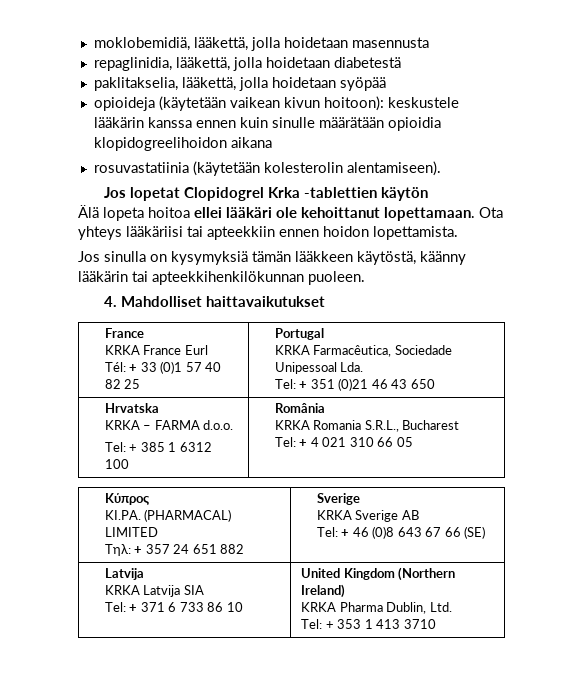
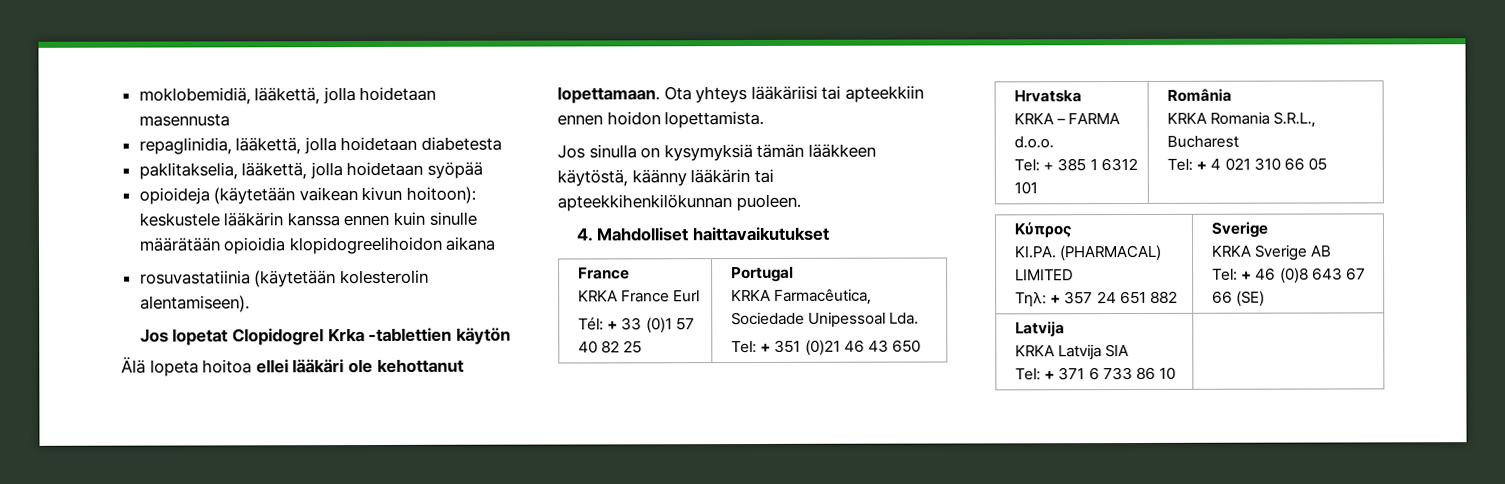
- repaglinidia, lääkettä, jolla hoidetaan diabetestä
+ repaglinidia, lääkettä, jolla hoidetaan diabetesta
- Älä lopeta hoitoa ellei lääkäri ole kehoittanut lopettamaan.
+ Älä lopeta hoitoa ellei lääkäri ole kehottanut lopettamaan.
  Hrvatska
  KRKA – FARMA d.o.o.
- Tel: + 385 1 6312 100 | România
+ Tel: + 385 1 6312 101 | România
  Κύπρος
  KI.PA. (PHARMACAL) LIMITED
  Τηλ: + 357 24 651 882 | Sverige
  KRKA Sverige AB
  Tel: + 46 (0)8 643 67 66 (SE)
  Latvija
  KRKA Latvija SIA
- Tel: + 371 6 733 86 10 | United Kingdom (Northern Ireland)
- KRKA Pharma Dublin, Ltd.
- Tel: + 353 1 413 3710
+ Tel: + 371 6 733 86 10 |

